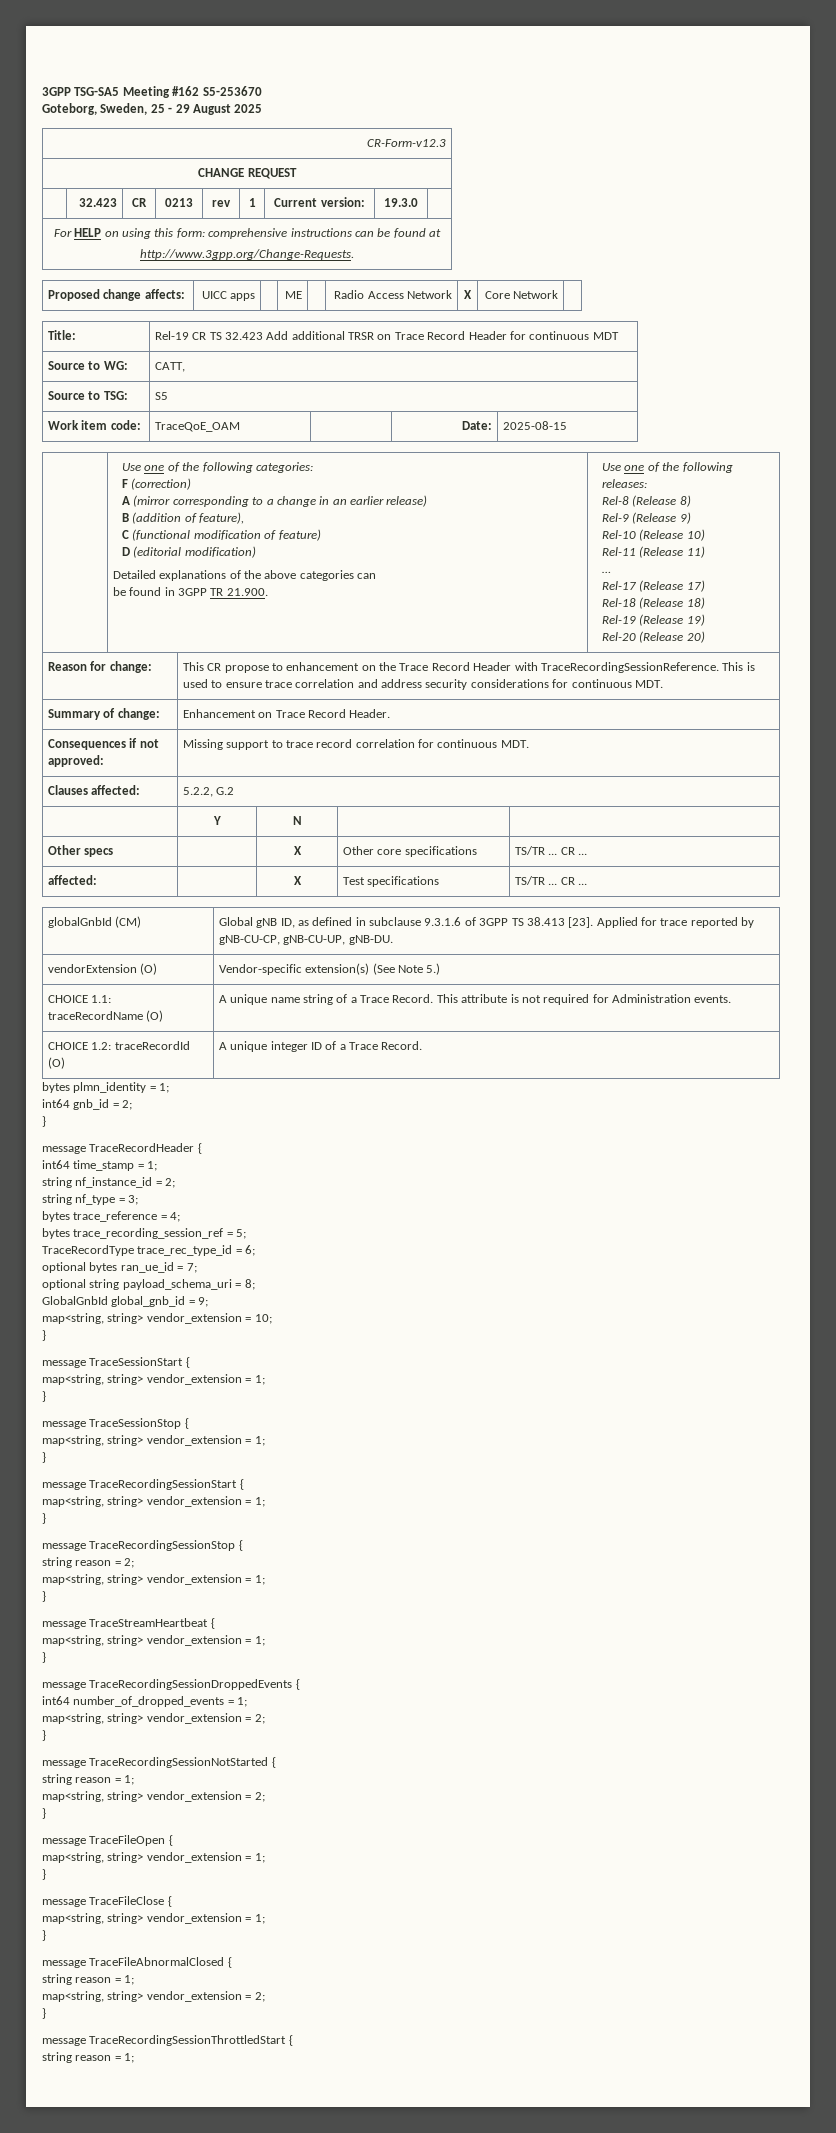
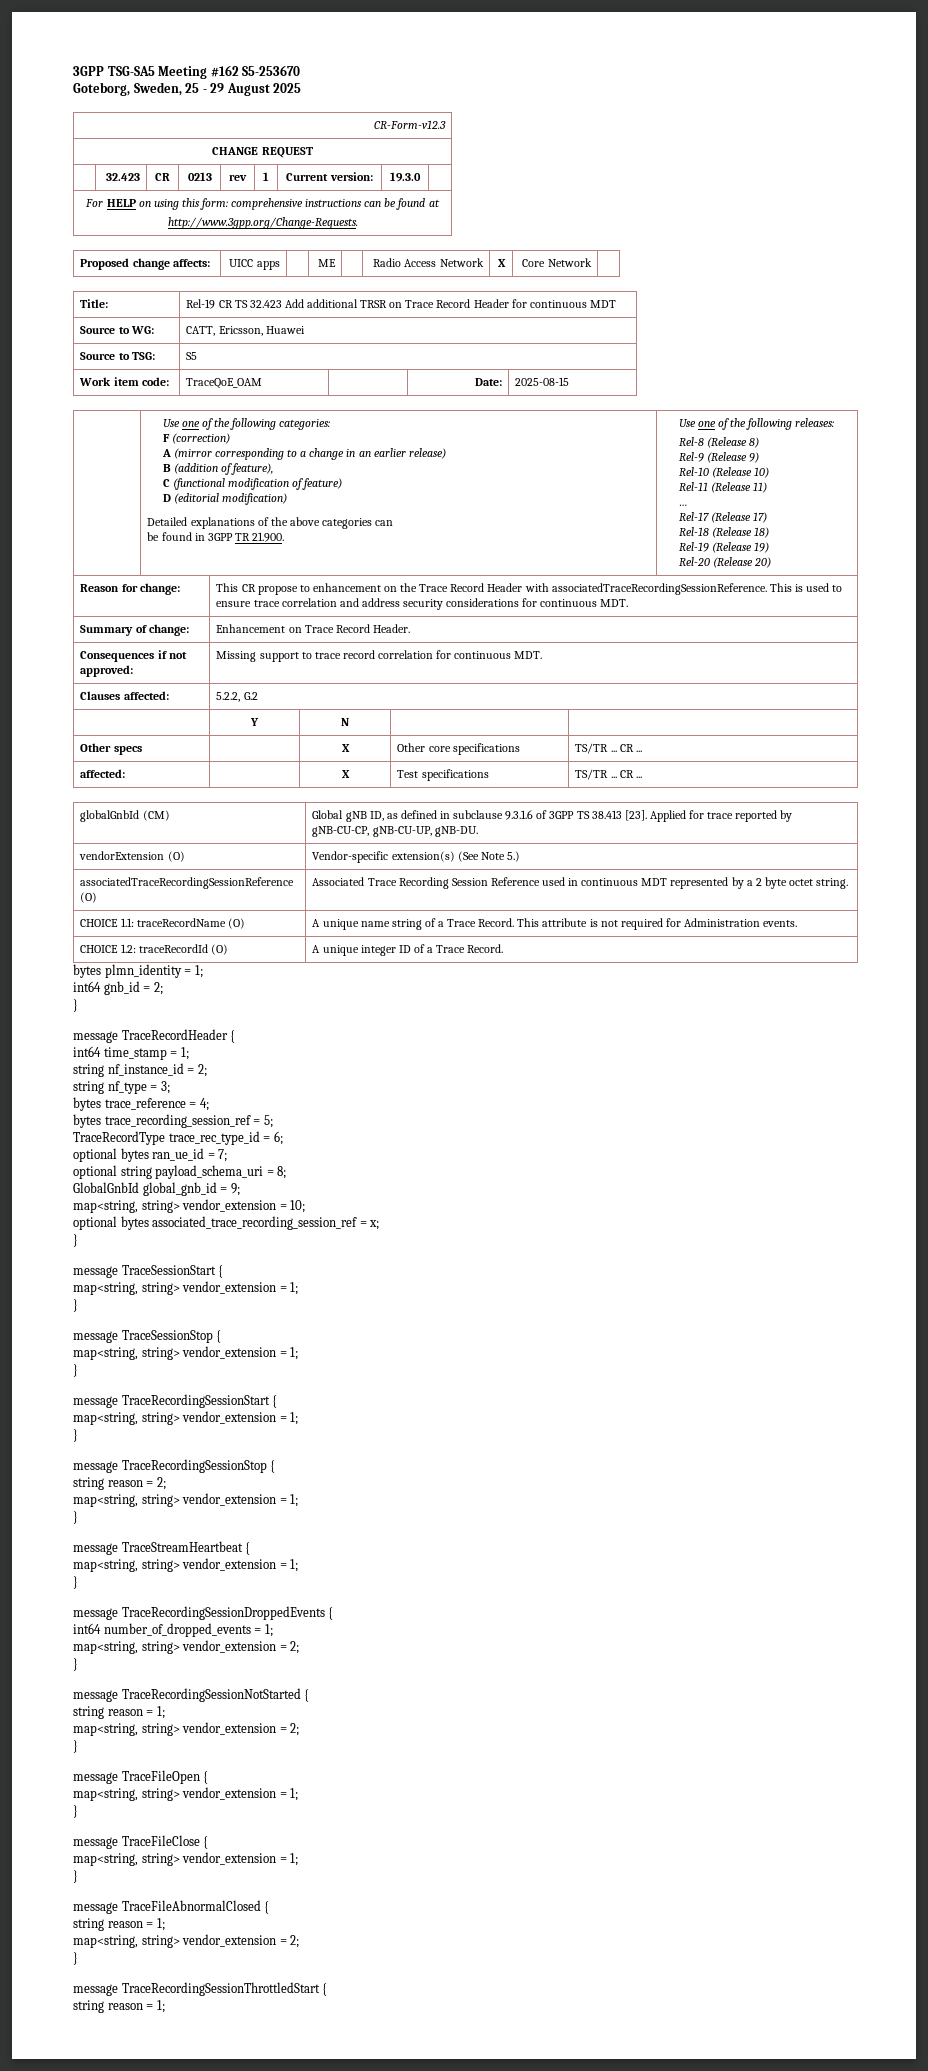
- Source to WG: | CATT,
+ Source to WG: | CATT, Ericsson, Huawei
- Reason for change: | This CR propose to enhancement on the Trace Record Header with TraceRecordingSessionReference. This is used to ensure trace correlation and address security considerations for continuous MDT.
+ Reason for change: | This CR propose to enhancement on the Trace Record Header with associatedTraceRecordingSessionReference. This is used to ensure trace correlation and address security considerations for continuous MDT.
+ associatedTraceRecordingSessionReference (O) | Associated Trace Recording Session Reference used in continuous MDT represented by a 2 byte octet string.
+ optional bytes associated_trace_recording_session_ref = x;

